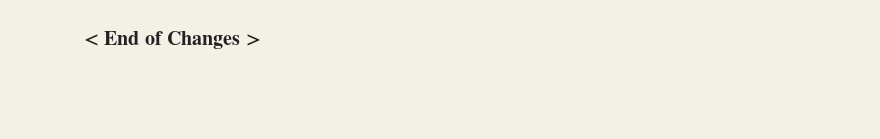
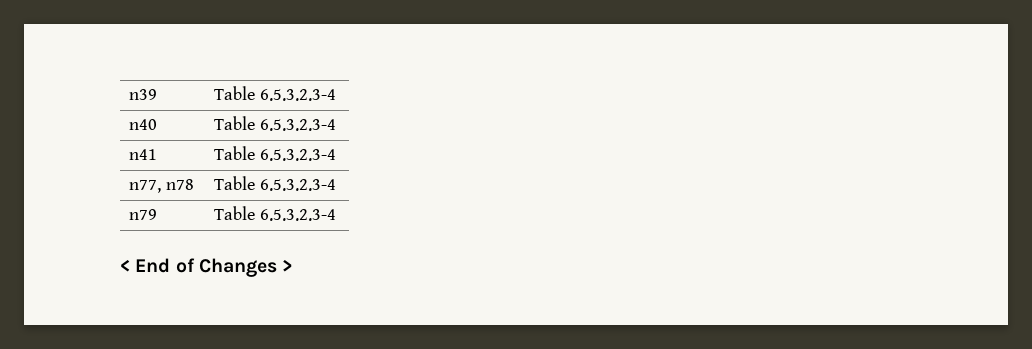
+ n39 | Table 6.5.3.2.3-4
+ n40 | Table 6.5.3.2.3-4
+ n41 | Table 6.5.3.2.3-4
+ n77, n78 | Table 6.5.3.2.3-4
+ n79 | Table 6.5.3.2.3-4

